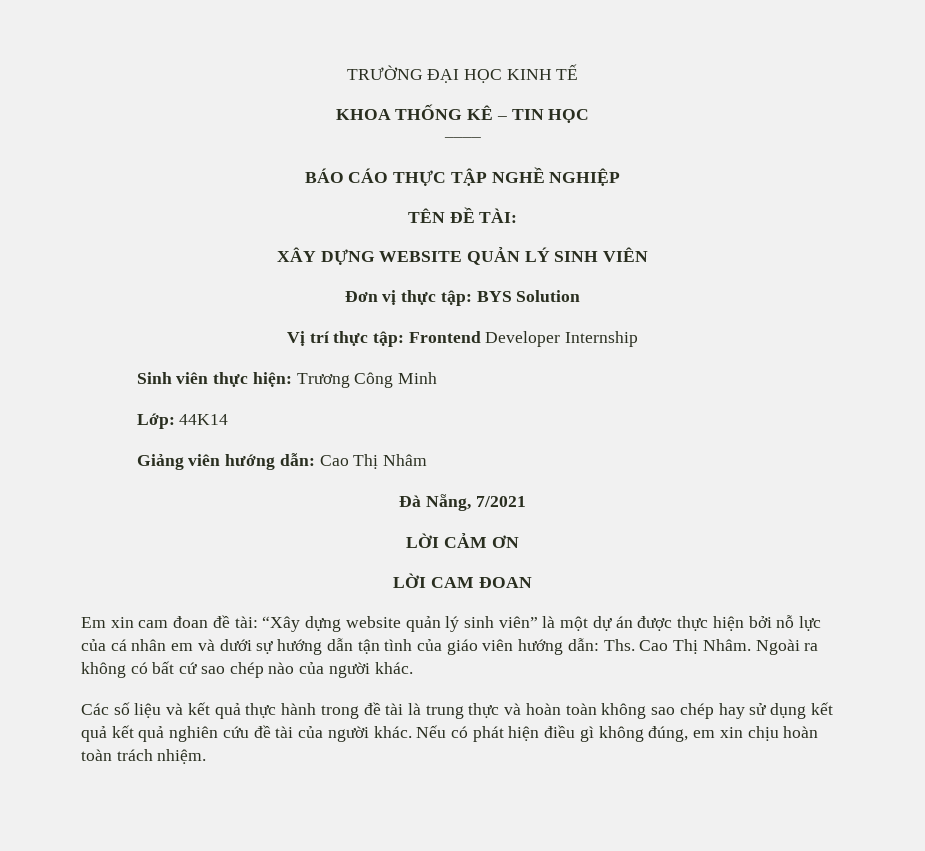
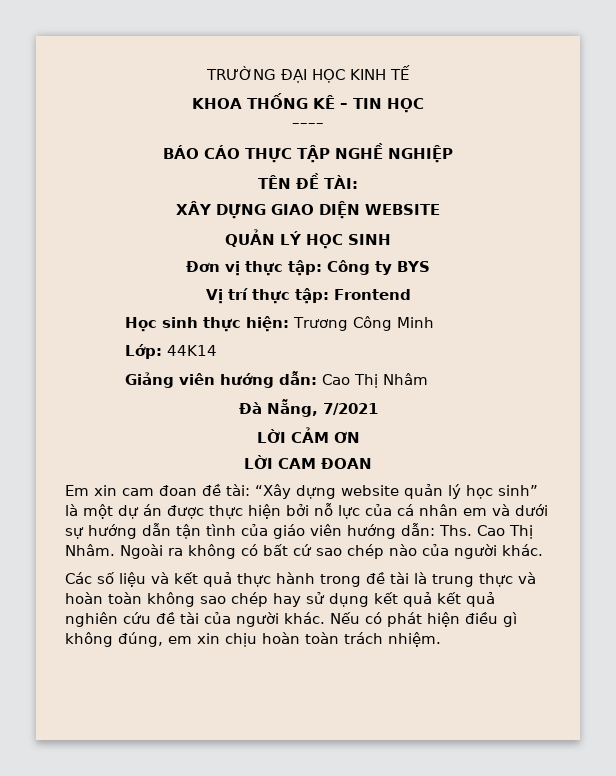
- XÂY DỰNG WEBSITE QUẢN LÝ SINH VIÊN
+ XÂY DỰNG GIAO DIỆN WEBSITE
+ QUẢN LÝ HỌC SINH
- Đơn vị thực tập: BYS Solution
+ Đơn vị thực tập: Công ty BYS
- Vị trí thực tập: Frontend Developer Internship
- Sinh viên thực hiện: Trương Công Minh
+ Vị trí thực tập: Frontend
+ Học sinh thực hiện: Trương Công Minh
- Em xin cam đoan đề tài: “Xây dựng website quản lý sinh viên” là một dự án được thực hiện bởi nỗ lực của cá nhân em và dưới sự hướng dẫn tận tình của giáo viên hướng dẫn: Ths. Cao Thị Nhâm.
+ Em xin cam đoan đề tài: “Xây dựng website quản lý học sinh” là một dự án được thực hiện bởi nỗ lực của cá nhân em và dưới sự hướng dẫn tận tình của giáo viên hướng dẫn: Ths. Cao Thị Nhâm.

